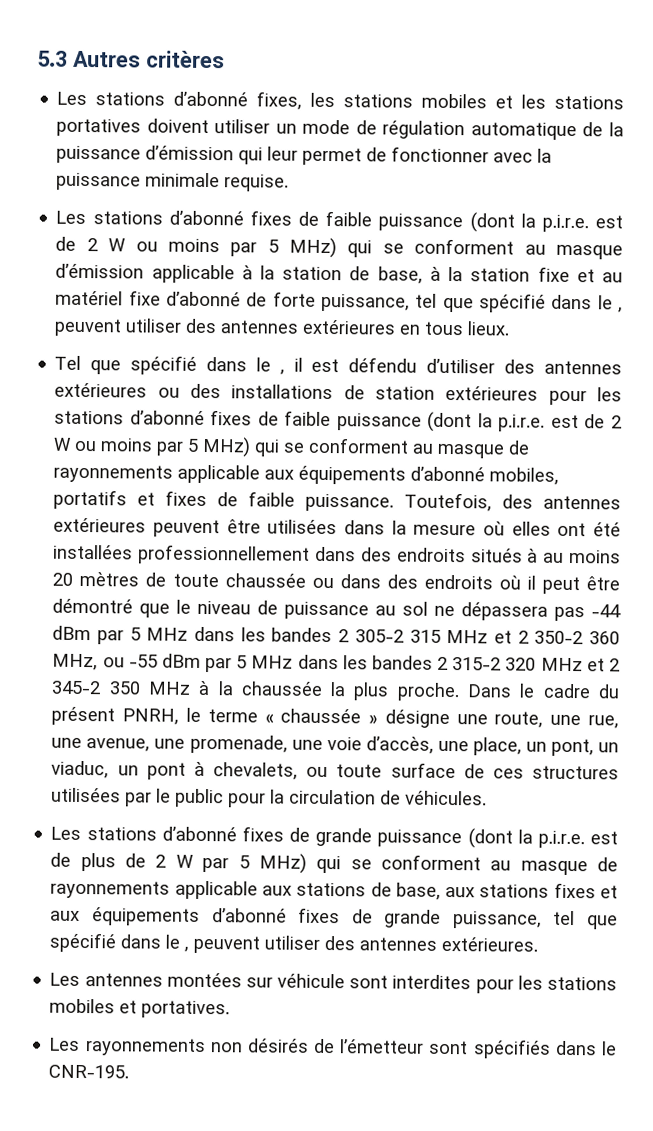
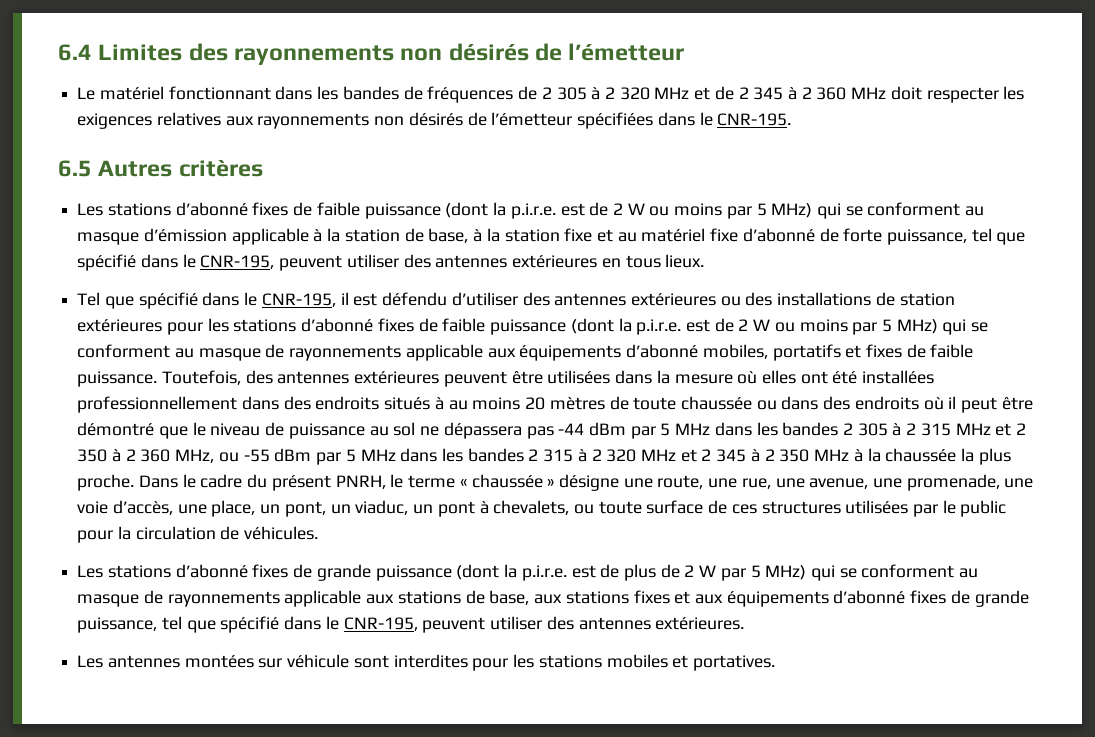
- 5.3 Autres critères
- Les stations d’abonné fixes, les stations mobiles et les stations portatives doivent utiliser un mode de régulation automatique de la puissance d’émission qui leur permet de fonctionner avec la puissance minimale requise.
+ 6.4 Limites des rayonnements non désirés de l’émetteur
+ Le matériel fonctionnant dans les bandes de fréquences de 2 305 à 2 320 MHz et de 2 345 à 2 360 MHz doit respecter les exigences relatives aux rayonnements non désirés de l’émetteur spécifiées dans le CNR-195.
+ 6.5 Autres critères
- Les stations d’abonné fixes de faible puissance (dont la p.i.r.e. est de 2 W ou moins par 5 MHz) qui se conforment au masque d’émission applicable à la station de base, à la station fixe et au matériel fixe d’abonné de forte puissance, tel que spécifié dans le , peuvent utiliser des antennes extérieures en tous lieux.
+ Les stations d’abonné fixes de faible puissance (dont la p.i.r.e. est de 2 W ou moins par 5 MHz) qui se conforment au masque d’émission applicable à la station de base, à la station fixe et au matériel fixe d’abonné de forte puissance, tel que spécifié dans le CNR-195, peuvent utiliser des antennes extérieures en tous lieux.
- Tel que spécifié dans le , il est défendu d’utiliser des antennes extérieures ou des installations de station extérieures pour les stations d’abonné fixes de faible puissance (dont la p.i.r.e. est de 2 W ou moins par 5 MHz) qui se conforment au masque de rayonnements applicable aux équipements d’abonné mobiles, portatifs et fixes de faible puissance.
+ Tel que spécifié dans le CNR-195, il est défendu d’utiliser des antennes extérieures ou des installations de station extérieures pour les stations d’abonné fixes de faible puissance (dont la p.i.r.e. est de 2 W ou moins par 5 MHz) qui se conforment au masque de rayonnements applicable aux équipements d’abonné mobiles, portatifs et fixes de faible puissance.
- Toutefois, des antennes extérieures peuvent être utilisées dans la mesure où elles ont été installées professionnellement dans des endroits situés à au moins 20 mètres de toute chaussée ou dans des endroits où il peut être démontré que le niveau de puissance au sol ne dépassera pas -44 dBm par 5 MHz dans les bandes 2 305-2 315 MHz et 2 350-2 360 MHz, ou -55 dBm par 5 MHz dans les bandes 2 315-2 320 MHz et 2 345-2 350 MHz à la chaussée la plus proche.
+ Toutefois, des antennes extérieures peuvent être utilisées dans la mesure où elles ont été installées professionnellement dans des endroits situés à au moins 20 mètres de toute chaussée ou dans des endroits où il peut être démontré que le niveau de puissance au sol ne dépassera pas -44 dBm par 5 MHz dans les bandes 2 305 à 2 315 MHz et 2 350 à 2 360 MHz, ou -55 dBm par 5 MHz dans les bandes 2 315 à 2 320 MHz et 2 345 à 2 350 MHz à la chaussée la plus proche.
- Les stations d’abonné fixes de grande puissance (dont la p.i.r.e. est de plus de 2 W par 5 MHz) qui se conforment au masque de rayonnements applicable aux stations de base, aux stations fixes et aux équipements d’abonné fixes de grande puissance, tel que spécifié dans le , peuvent utiliser des antennes extérieures.
+ Les stations d’abonné fixes de grande puissance (dont la p.i.r.e. est de plus de 2 W par 5 MHz) qui se conforment au masque de rayonnements applicable aux stations de base, aux stations fixes et aux équipements d’abonné fixes de grande puissance, tel que spécifié dans le CNR-195, peuvent utiliser des antennes extérieures.
- Les rayonnements non désirés de l’émetteur sont spécifiés dans le CNR-195.

